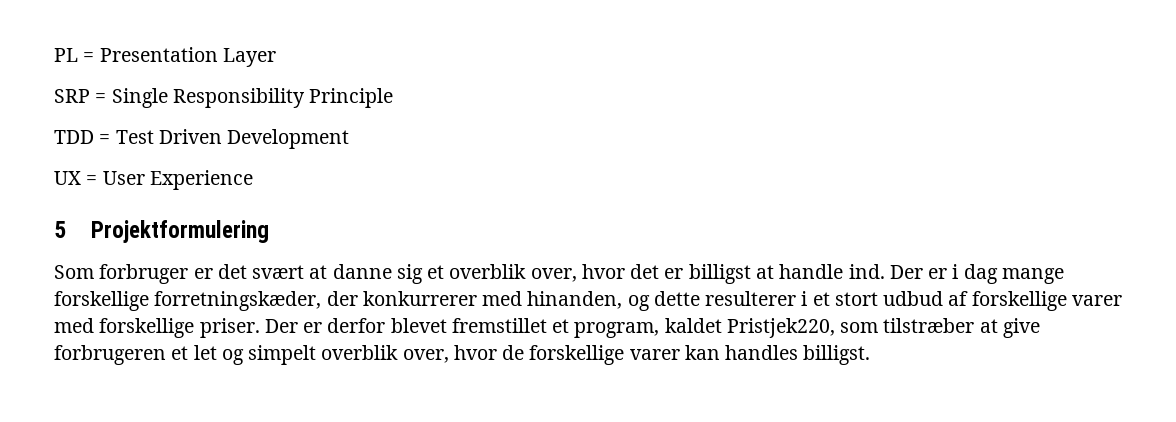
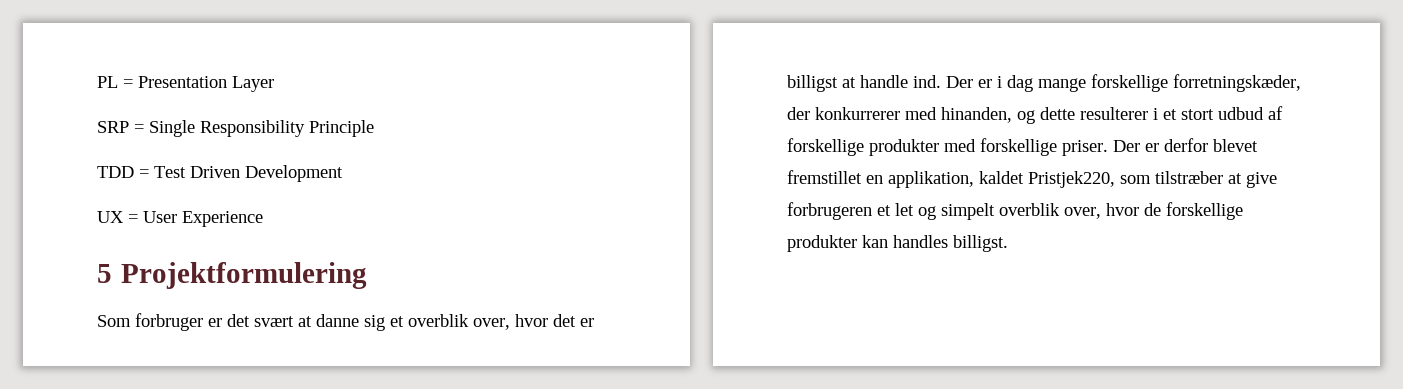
- Der er i dag mange forskellige forretningskæder, der konkurrerer med hinanden, og dette resulterer i et stort udbud af forskellige varer med forskellige priser.
+ Der er i dag mange forskellige forretningskæder, der konkurrerer med hinanden, og dette resulterer i et stort udbud af forskellige produkter med forskellige priser.
- Der er derfor blevet fremstillet et program, kaldet Pristjek220, som tilstræber at give forbrugeren et let og simpelt overblik over, hvor de forskellige varer kan handles billigst.
+ Der er derfor blevet fremstillet en applikation, kaldet Pristjek220, som tilstræber at give forbrugeren et let og simpelt overblik over, hvor de forskellige produkter kan handles billigst.

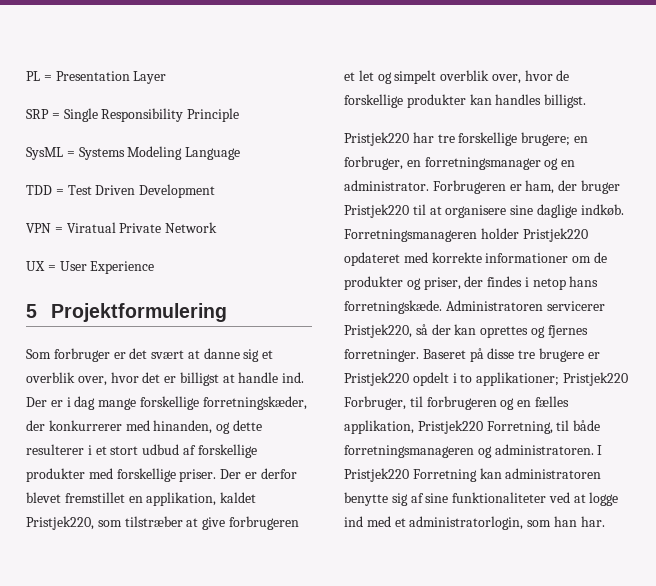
+ SysML = Systems Modeling Language
+ VPN = Viratual Private Network
+ Pristjek220 har tre forskellige brugere; en forbruger, en forretningsmanager og en administrator. Forbrugeren er ham, der bruger Pristjek220 til at organisere sine daglige indkøb. Forretningsmanageren holder Pristjek220 opdateret med korrekte informationer om de produkter og priser, der findes i netop hans forretningskæde. Administratoren servicerer Pristjek220, så der kan oprettes og fjernes forretninger. Baseret på disse tre brugere er Pristjek220 opdelt i to applikationer; Pristjek220 Forbruger, til forbrugeren og en fælles applikation, Pristjek220 Forretning, til både forretningsmanageren og administratoren. I Pristjek220 Forretning kan administratoren benytte sig af sine funktionaliteter ved at logge ind med et administratorlogin, som han har.

